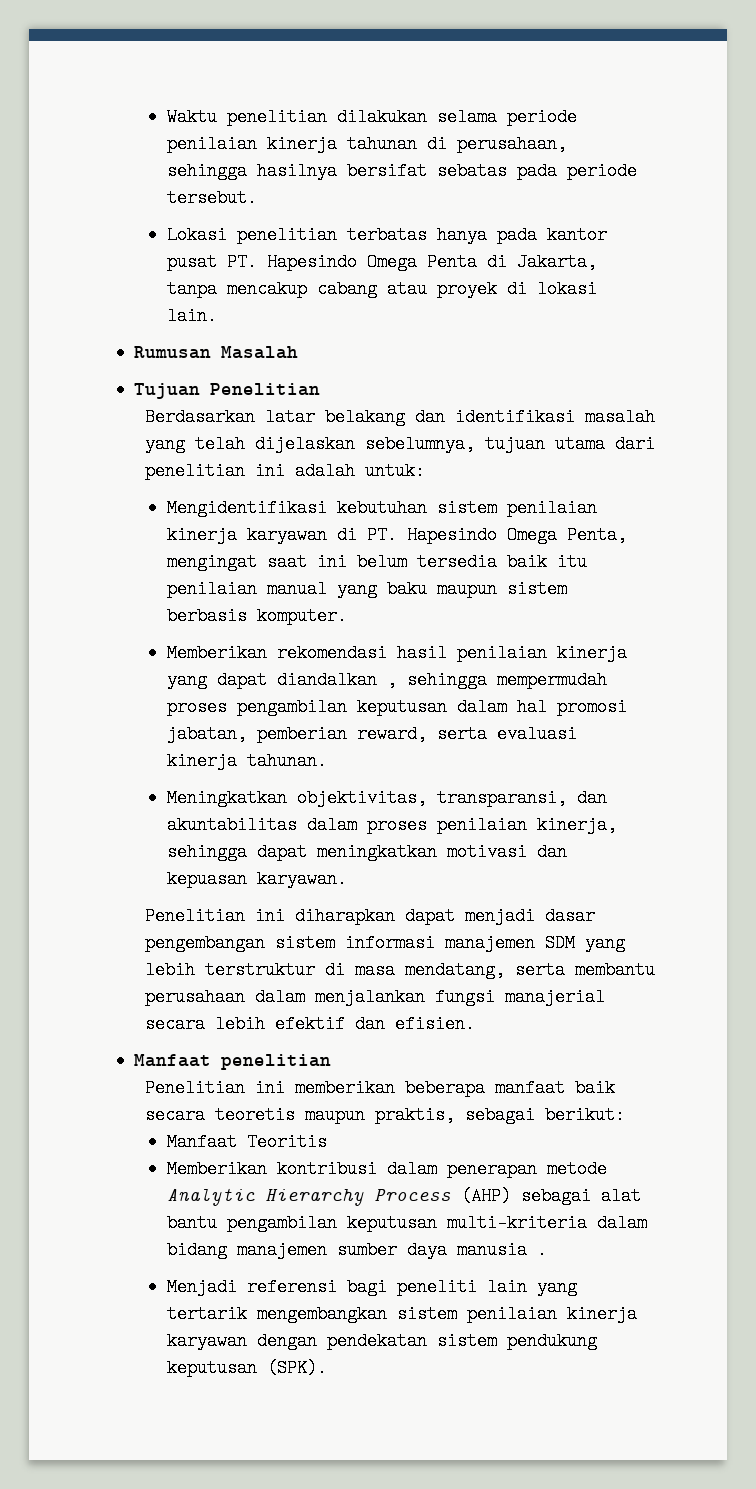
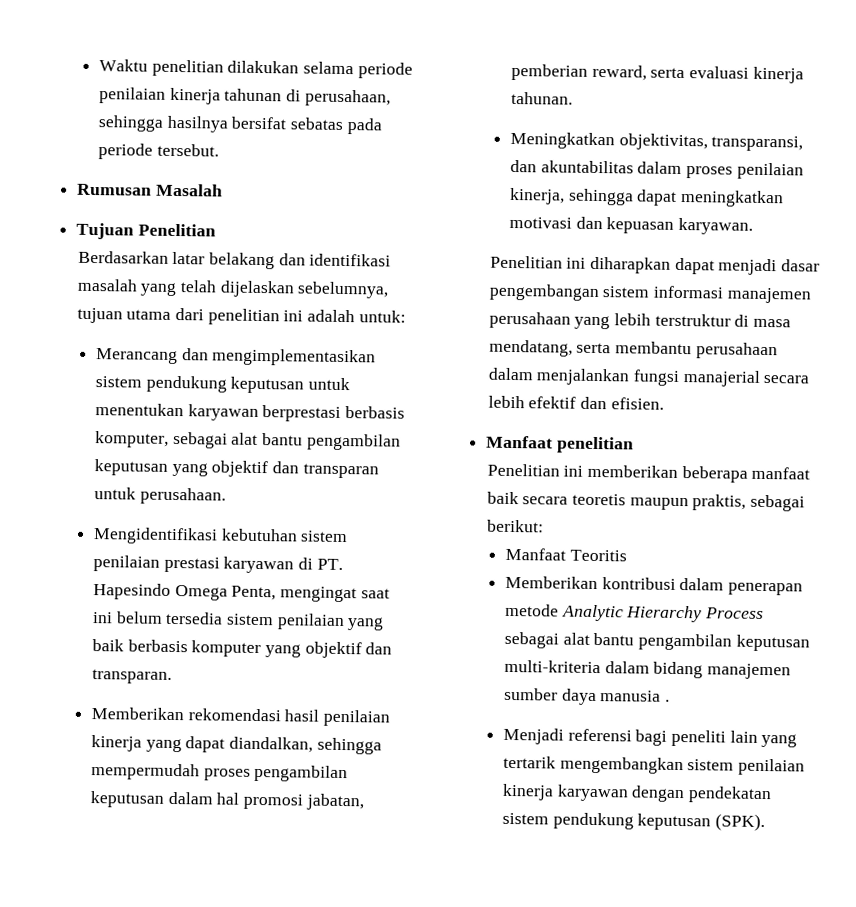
- Lokasi penelitian terbatas hanya pada kantor pusat PT. Hapesindo Omega Penta di Jakarta, tanpa mencakup cabang atau proyek di lokasi lain.
+ Merancang dan mengimplementasikan sistem pendukung keputusan untuk menentukan karyawan berprestasi berbasis komputer, sebagai alat bantu pengambilan keputusan yang objektif dan transparan untuk perusahaan.
- Mengidentifikasi kebutuhan sistem penilaian kinerja karyawan di PT. Hapesindo Omega Penta, mengingat saat ini belum tersedia baik itu penilaian manual yang baku maupun sistem berbasis komputer.
+ Mengidentifikasi kebutuhan sistem penilaian prestasi karyawan di PT. Hapesindo Omega Penta, mengingat saat ini belum tersedia sistem penilaian yang baik berbasis komputer yang objektif dan transparan.
- Memberikan rekomendasi hasil penilaian kinerja yang dapat diandalkan , sehingga mempermudah proses pengambilan keputusan dalam hal promosi jabatan, pemberian reward, serta evaluasi kinerja tahunan.
+ Memberikan rekomendasi hasil penilaian kinerja yang dapat diandalkan, sehingga mempermudah proses pengambilan keputusan dalam hal promosi jabatan, pemberian reward, serta evaluasi kinerja tahunan.
- Penelitian ini diharapkan dapat menjadi dasar pengembangan sistem informasi manajemen SDM yang lebih terstruktur di masa mendatang, serta membantu perusahaan dalam menjalankan fungsi manajerial secara lebih efektif dan efisien.
+ Penelitian ini diharapkan dapat menjadi dasar pengembangan sistem informasi manajemen perusahaan yang lebih terstruktur di masa mendatang, serta membantu perusahaan dalam menjalankan fungsi manajerial secara lebih efektif dan efisien.
- Memberikan kontribusi dalam penerapan metode Analytic Hierarchy Process (AHP) sebagai alat bantu pengambilan keputusan multi-kriteria dalam bidang manajemen sumber daya manusia .
+ Memberikan kontribusi dalam penerapan metode Analytic Hierarchy Process sebagai alat bantu pengambilan keputusan multi-kriteria dalam bidang manajemen sumber daya manusia .

